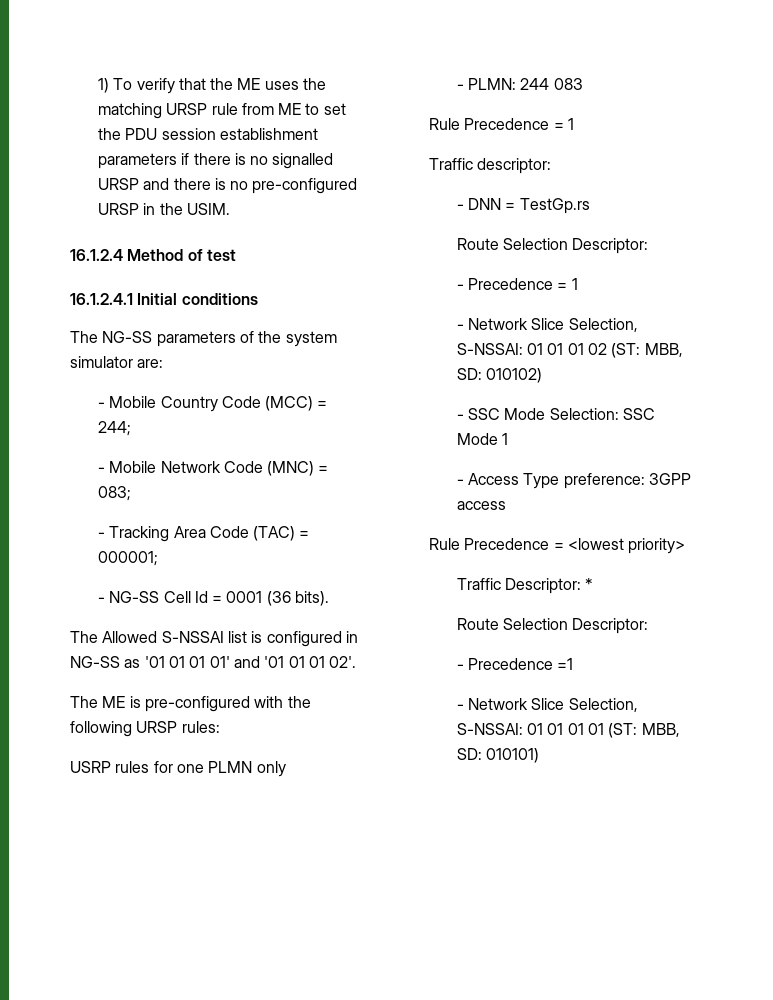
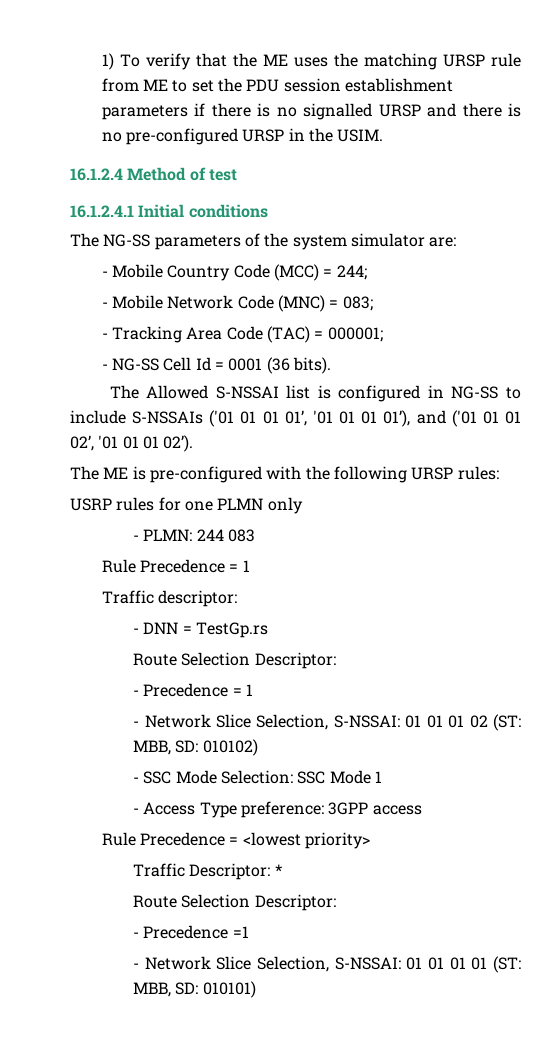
- The Allowed S-NSSAI list is configured in NG-SS as '01 01 01 01' and '01 01 01 02'.
+ The Allowed S-NSSAI list is configured in NG-SS to include S-NSSAIs ('01 01 01 01’, '01 01 01 01’), and ('01 01 01 02’, '01 01 01 02’).

